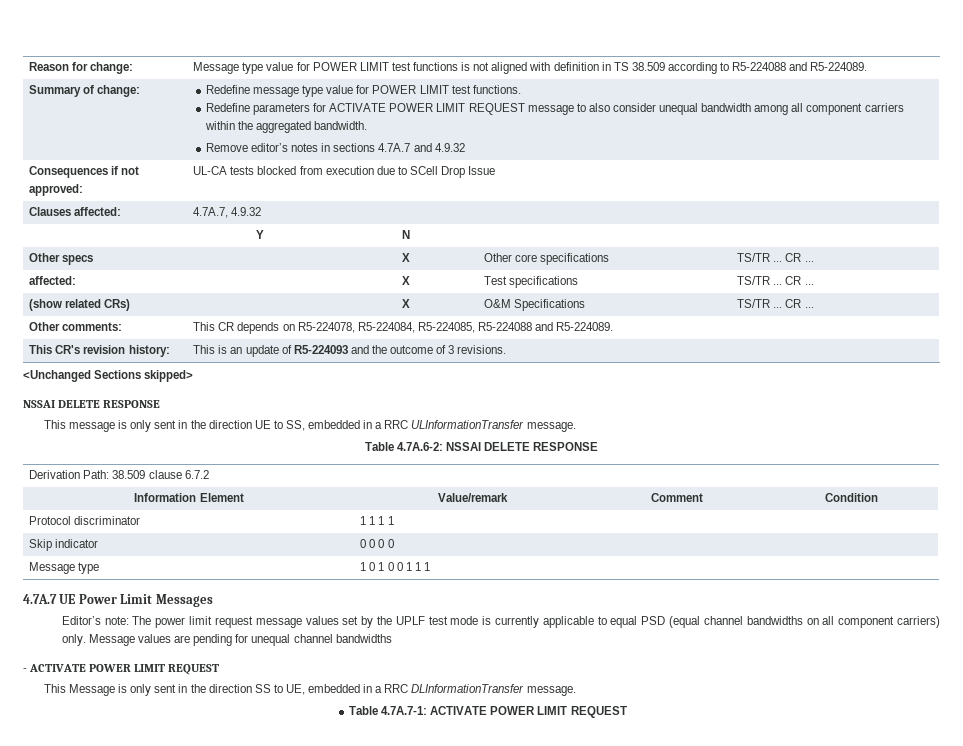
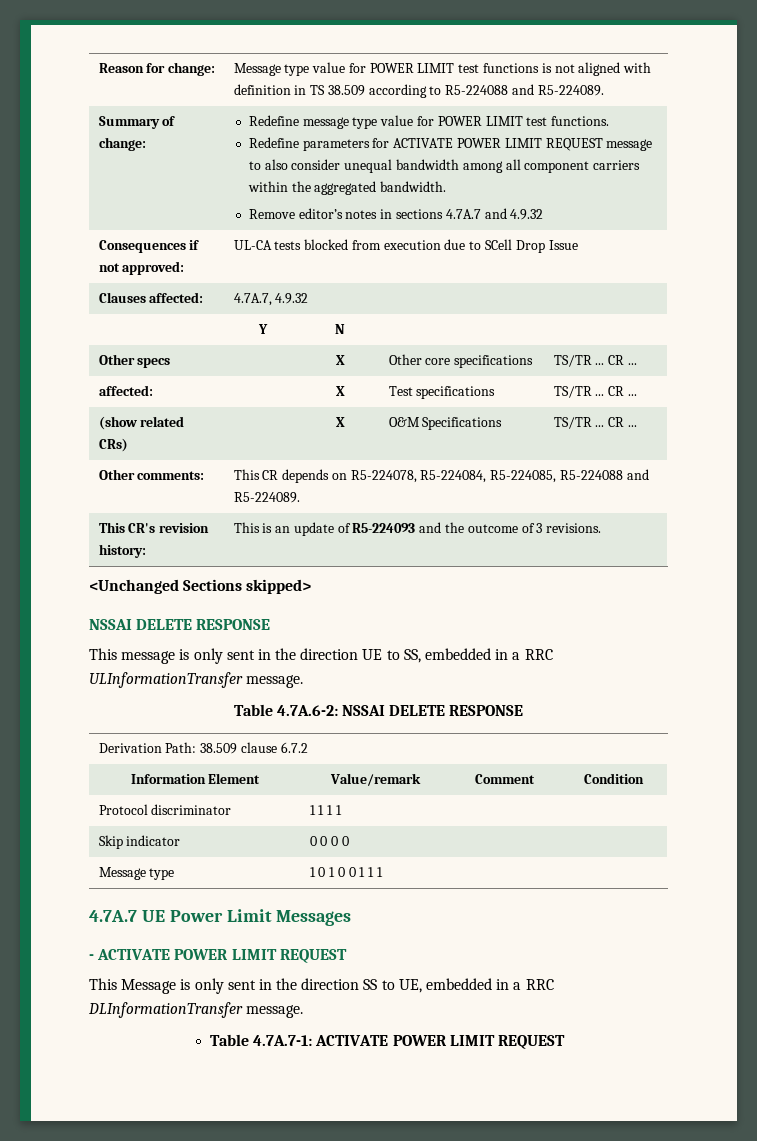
- Editor’s note: The power limit request message values set by the UPLF test mode is currently applicable to equal PSD (equal channel bandwidths on all component carriers) only. Message values are pending for unequal channel bandwidths

